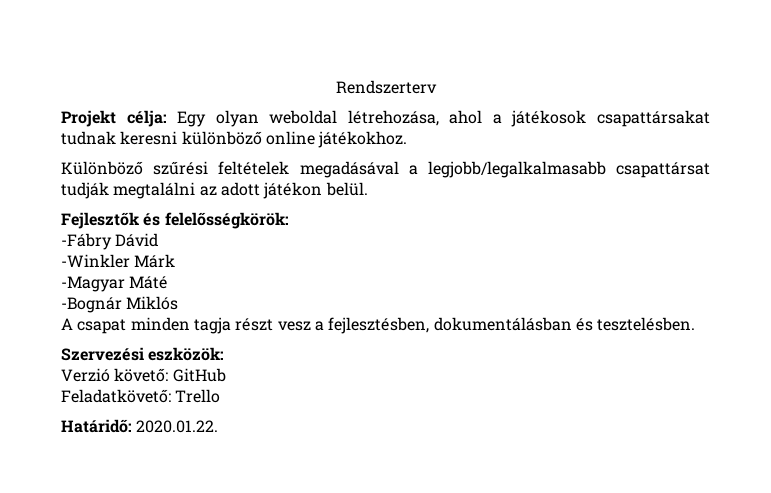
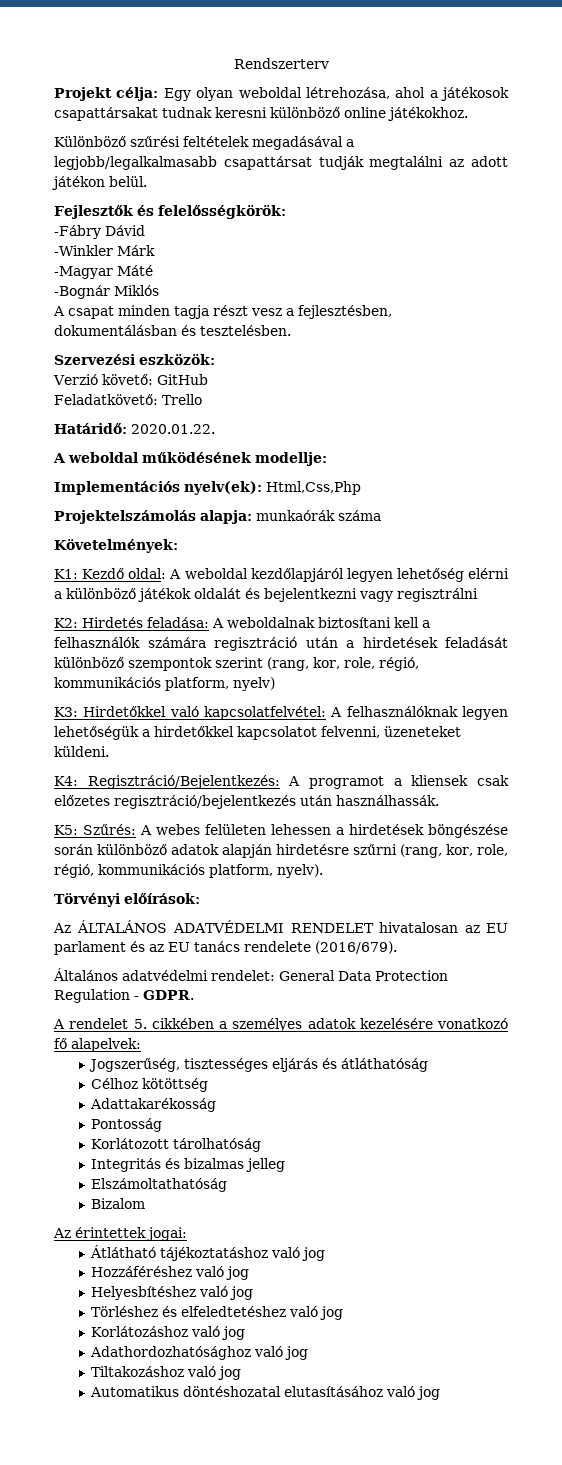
+ A weboldal működésének modellje:
+ Implementációs nyelv(ek): Html,Css,Php
+ Projektelszámolás alapja: munkaórák száma
+ Követelmények:
+ K1: Kezdő oldal: A weboldal kezdőlapjáról legyen lehetőség elérni a különböző játékok oldalát és bejelentkezni vagy regisztrálni
+ K2: Hirdetés feladása: A weboldalnak biztosítani kell a felhasználók számára regisztráció után a hirdetések feladását különböző szempontok szerint (rang, kor, role, régió, kommunikációs platform, nyelv)
+ K3: Hirdetőkkel való kapcsolatfelvétel: A felhasználóknak legyen lehetőségük a hirdetőkkel kapcsolatot felvenni, üzeneteket küldeni.
+ K4: Regisztráció/Bejelentkezés: A programot a kliensek csak előzetes regisztráció/bejelentkezés után használhassák.
+ K5: Szűrés: A webes felületen lehessen a hirdetések böngészése során különböző adatok alapján hirdetésre szűrni (rang, kor, role, régió, kommunikációs platform, nyelv).
+ Törvényi előírások:
+ Az ÁLTALÁNOS ADATVÉDELMI RENDELET hivatalosan az EU parlament és az EU tanács rendelete (2016/679).
+ Általános adatvédelmi rendelet: General Data Protection Regulation - GDPR.
+ A rendelet 5. cikkében a személyes adatok kezelésére vonatkozó fő alapelvek:
+ Jogszerűség, tisztességes eljárás és átláthatóság
+ Célhoz kötöttség
+ Adattakarékosság
+ Pontosság
+ Korlátozott tárolhatóság
+ Integritás és bizalmas jelleg
+ Elszámoltathatóság
+ Bizalom
+ Az érintettek jogai:
+ Átlátható tájékoztatáshoz való jog
+ Hozzáféréshez való jog
+ Helyesbítéshez való jog
+ Törléshez és elfeledtetéshez való jog
+ Korlátozáshoz való jog
+ Adathordozhatósághoz való jog
+ Tiltakozáshoz való jog
+ Automatikus döntéshozatal elutasításához való jog

